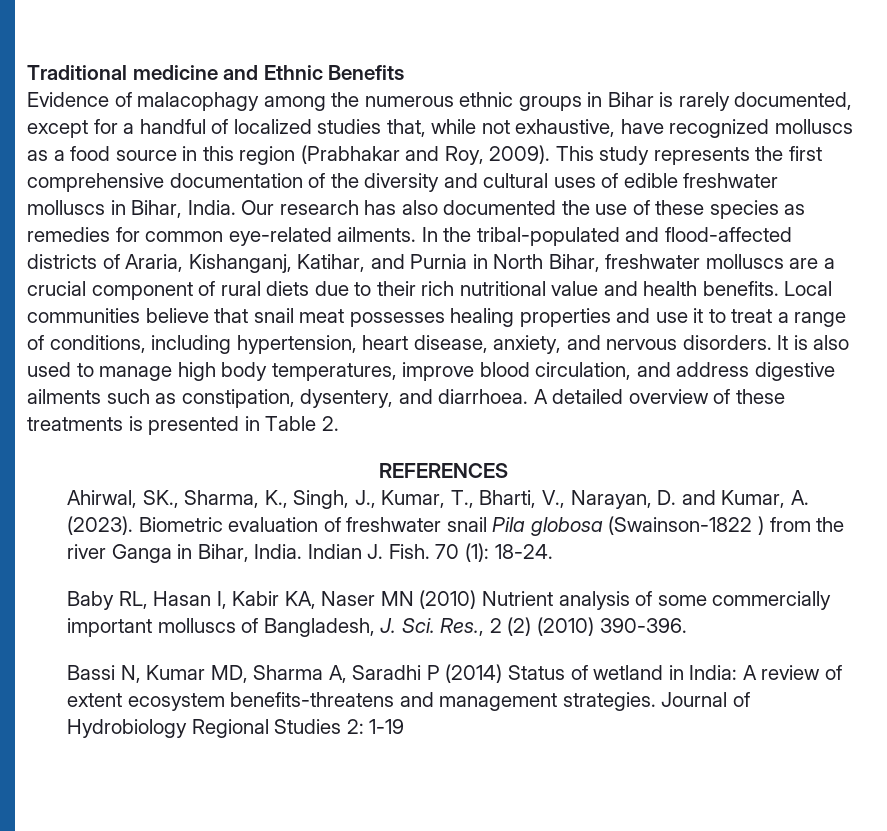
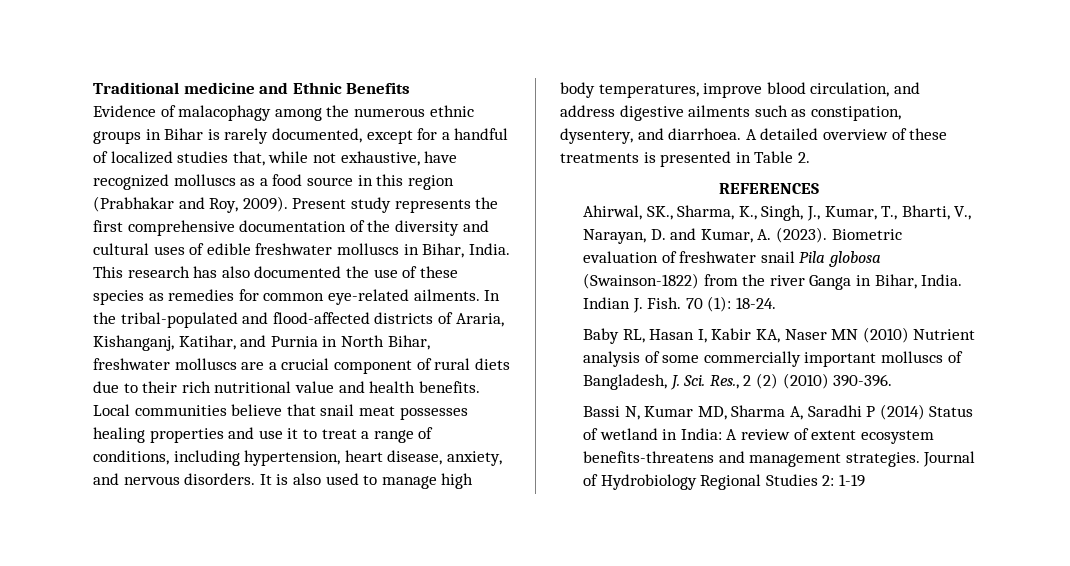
- This study represents the first comprehensive documentation of the diversity and cultural uses of edible freshwater molluscs in Bihar, India.
+ Present study represents the first comprehensive documentation of the diversity and cultural uses of edible freshwater molluscs in Bihar, India.
- Our research has also documented the use of these species as remedies for common eye-related ailments.
+ This research has also documented the use of these species as remedies for common eye-related ailments.
- Biometric evaluation of freshwater snail Pila globosa (Swainson-1822 ) from the river Ganga in Bihar, India.
+ Biometric evaluation of freshwater snail Pila globosa (Swainson-1822) from the river Ganga in Bihar, India.

